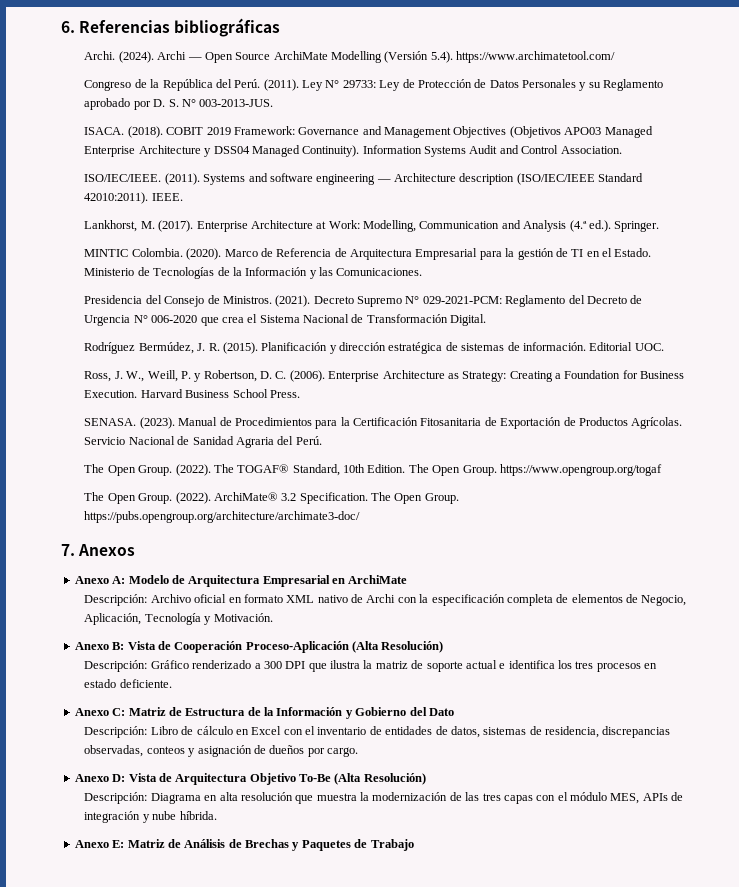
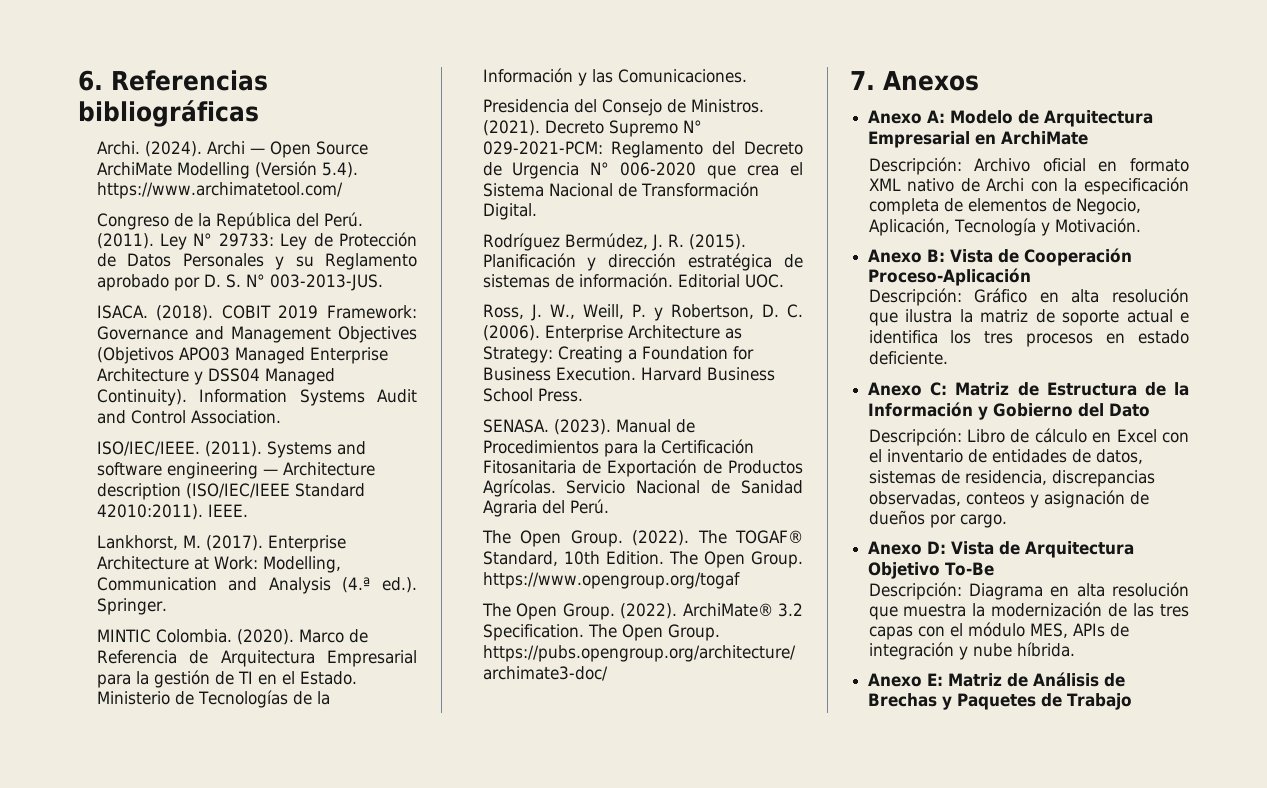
- Anexo B: Vista de Cooperación Proceso-Aplicación (Alta Resolución)
+ Anexo B: Vista de Cooperación Proceso-Aplicación
- Descripción: Gráfico renderizado a 300 DPI que ilustra la matriz de soporte actual e identifica los tres procesos en estado deficiente.
+ Descripción: Gráfico en alta resolución que ilustra la matriz de soporte actual e identifica los tres procesos en estado deficiente.
- Anexo D: Vista de Arquitectura Objetivo To-Be (Alta Resolución)
+ Anexo D: Vista de Arquitectura Objetivo To-Be

